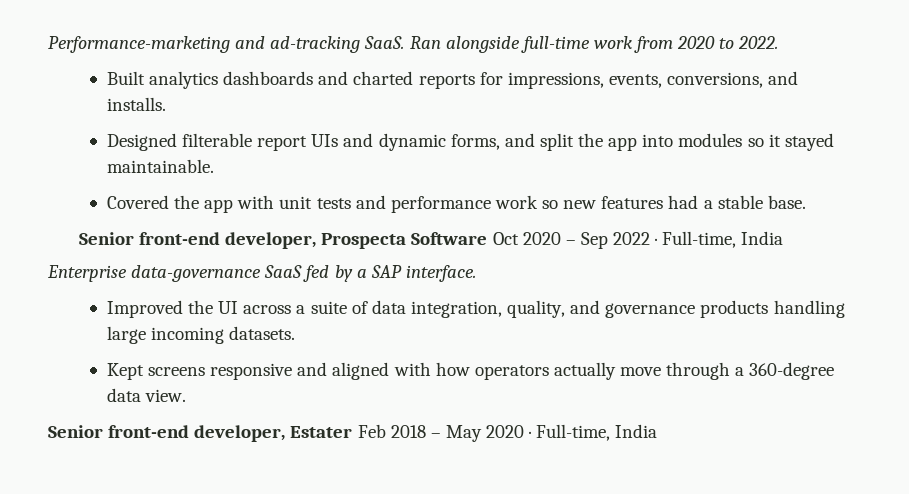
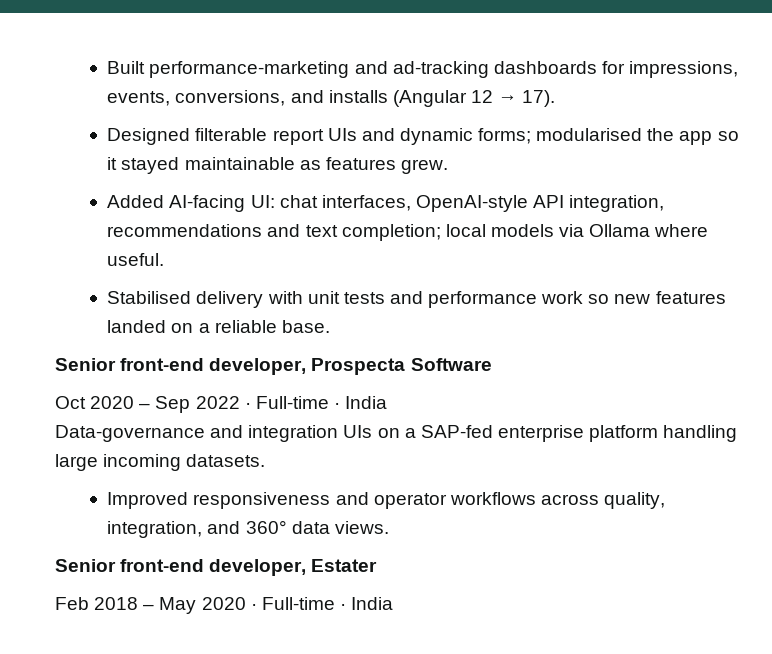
- Performance-marketing and ad-tracking SaaS. Ran alongside full-time work from 2020 to 2022.
- Built analytics dashboards and charted reports for impressions, events, conversions, and installs.
+ Built performance-marketing and ad-tracking dashboards for impressions, events, conversions, and installs (Angular 12 → 17).
- Designed filterable report UIs and dynamic forms, and split the app into modules so it stayed maintainable.
- Covered the app with unit tests and performance work so new features had a stable base.
+ Designed filterable report UIs and dynamic forms; modularised the app so it stayed maintainable as features grew.
+ Added AI-facing UI: chat interfaces, OpenAI-style API integration, recommendations and text completion; local models via Ollama where useful.
+ Stabilised delivery with unit tests and performance work so new features landed on a reliable base.
- Senior front-end developer, Prospecta Software Oct 2020 – Sep 2022 · Full-time, India
+ Senior front-end developer, Prospecta Software
+ Oct 2020 – Sep 2022 · Full-time · India
- Enterprise data-governance SaaS fed by a SAP interface.
- Improved the UI across a suite of data integration, quality, and governance products handling large incoming datasets.
- Kept screens responsive and aligned with how operators actually move through a 360-degree data view.
+ Data-governance and integration UIs on a SAP-fed enterprise platform handling large incoming datasets.
+ Improved responsiveness and operator workflows across quality, integration, and 360° data views.
- Senior front-end developer, Estater Feb 2018 – May 2020 · Full-time, India
+ Senior front-end developer, Estater
+ Feb 2018 – May 2020 · Full-time · India

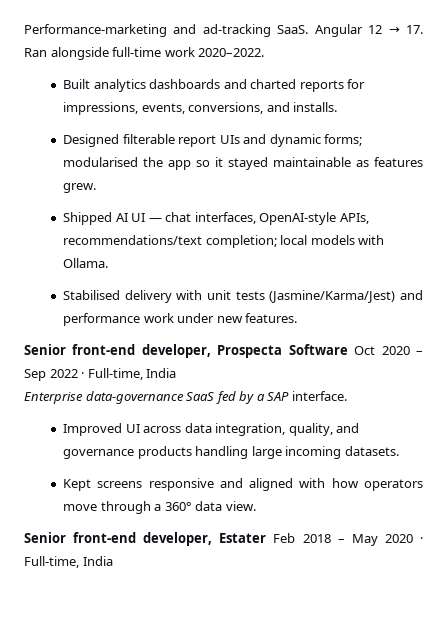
- Built performance-marketing and ad-tracking dashboards for impressions, events, conversions, and installs (Angular 12 → 17).
+ Performance-marketing and ad-tracking SaaS. Angular 12 → 17. Ran alongside full-time work 2020–2022.
+ Built analytics dashboards and charted reports for impressions, events, conversions, and installs.
- Added AI-facing UI: chat interfaces, OpenAI-style API integration, recommendations and text completion; local models via Ollama where useful.
+ Shipped AI UI — chat interfaces, OpenAI-style APIs, recommendations/text completion; local models with Ollama.
- Stabilised delivery with unit tests and performance work so new features landed on a reliable base.
+ Stabilised delivery with unit tests (Jasmine/Karma/Jest) and performance work under new features.
- Senior front-end developer, Prospecta Software
- Oct 2020 – Sep 2022 · Full-time · India
+ Senior front-end developer, Prospecta Software Oct 2020 – Sep 2022 · Full-time, India
- Data-governance and integration UIs on a SAP-fed enterprise platform handling large incoming datasets.
- Improved responsiveness and operator workflows across quality, integration, and 360° data views.
+ Enterprise data-governance SaaS fed by a SAP interface.
+ Improved UI across data integration, quality, and governance products handling large incoming datasets.
+ Kept screens responsive and aligned with how operators move through a 360° data view.
- Senior front-end developer, Estater
- Feb 2018 – May 2020 · Full-time · India
+ Senior front-end developer, Estater Feb 2018 – May 2020 · Full-time, India

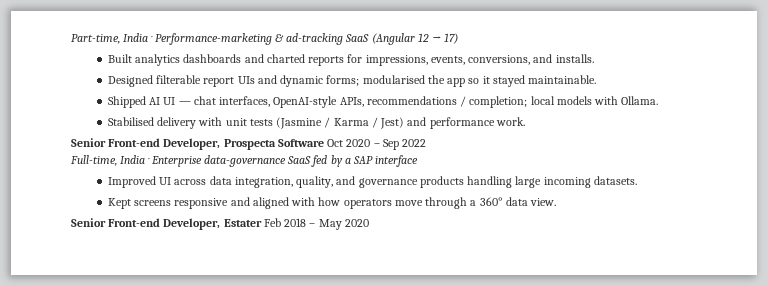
- Performance-marketing and ad-tracking SaaS. Angular 12 → 17. Ran alongside full-time work 2020–2022.
+ Part-time, India · Performance-marketing & ad-tracking SaaS (Angular 12 → 17)
- Designed filterable report UIs and dynamic forms; modularised the app so it stayed maintainable as features grew.
+ Designed filterable report UIs and dynamic forms; modularised the app so it stayed maintainable.
- Shipped AI UI — chat interfaces, OpenAI-style APIs, recommendations/text completion; local models with Ollama.
+ Shipped AI UI — chat interfaces, OpenAI-style APIs, recommendations / completion; local models with Ollama.
- Stabilised delivery with unit tests (Jasmine/Karma/Jest) and performance work under new features.
- Senior front-end developer, Prospecta Software Oct 2020 – Sep 2022 · Full-time, India
- Enterprise data-governance SaaS fed by a SAP interface.
+ Stabilised delivery with unit tests (Jasmine / Karma / Jest) and performance work.
+ Senior Front-end Developer, Prospecta Software Oct 2020 – Sep 2022
+ Full-time, India · Enterprise data-governance SaaS fed by a SAP interface
- Senior front-end developer, Estater Feb 2018 – May 2020 · Full-time, India
+ Senior Front-end Developer, Estater Feb 2018 – May 2020

